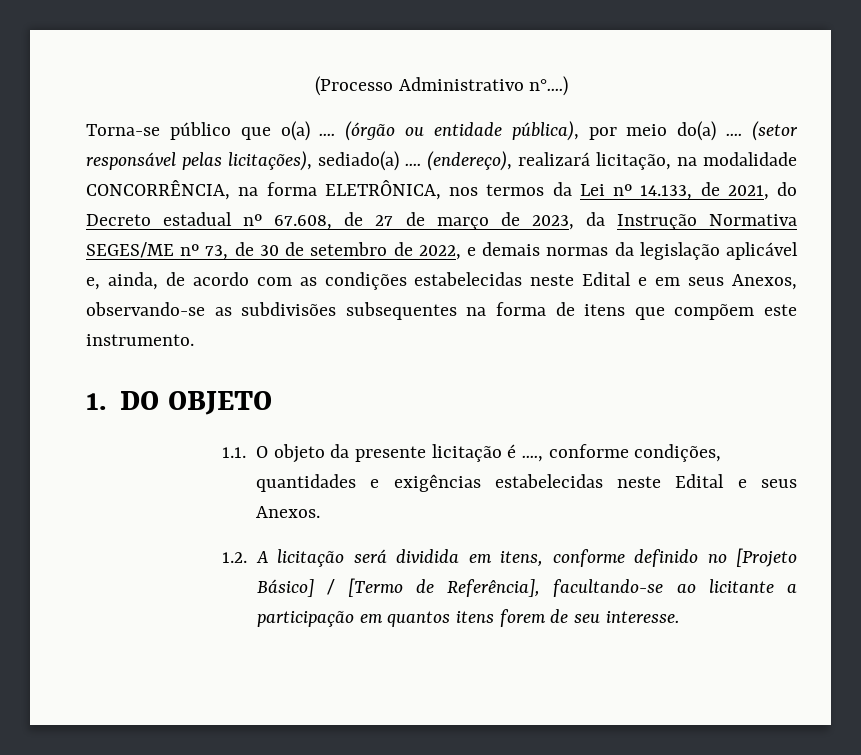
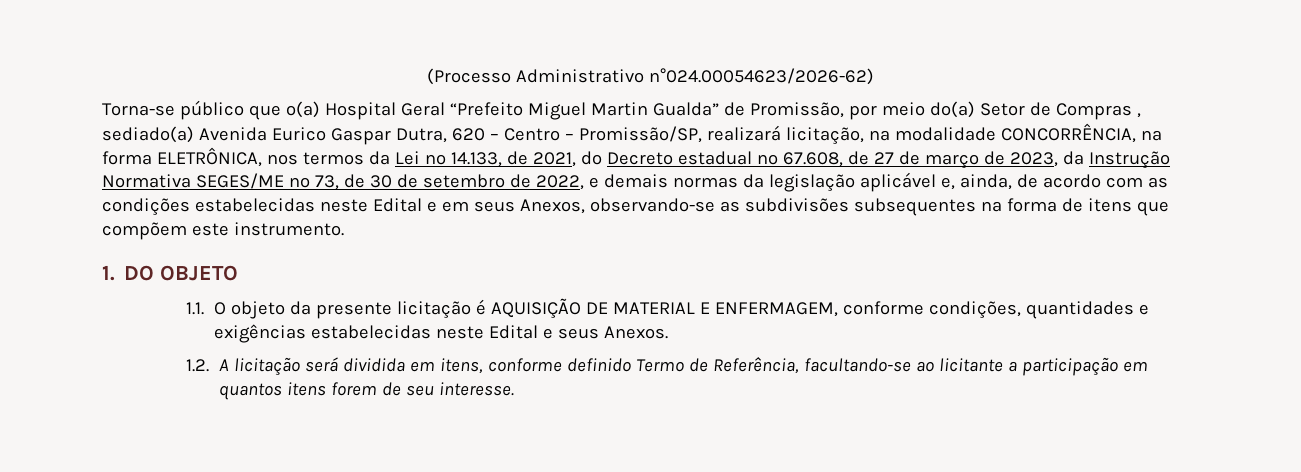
- (Processo Administrativo n°....)
+ (Processo Administrativo n°024.00054623/2026-62)
- Torna-se público que o(a) .... (órgão ou entidade pública), por meio do(a) .... (setor responsável pelas licitações), sediado(a) .... (endereço), realizará licitação, na modalidade CONCORRÊNCIA, na forma ELETRÔNICA, nos termos da Lei nº 14.133, de 2021, do Decreto estadual nº 67.608, de 27 de março de 2023, da Instrução Normativa SEGES/ME nº 73, de 30 de setembro de 2022, e demais normas da legislação aplicável e, ainda, de acordo com as condições estabelecidas neste Edital e em seus Anexos, observando-se as subdivisões subsequentes na forma de itens que compõem este instrumento.
+ Torna-se público que o(a) Hospital Geral “Prefeito Miguel Martin Gualda” de Promissão, por meio do(a) Setor de Compras , sediado(a) Avenida Eurico Gaspar Dutra, 620 – Centro – Promissão/SP, realizará licitação, na modalidade CONCORRÊNCIA, na forma ELETRÔNICA, nos termos da Lei nº 14.133, de 2021, do Decreto estadual nº 67.608, de 27 de março de 2023, da Instrução Normativa SEGES/ME nº 73, de 30 de setembro de 2022, e demais normas da legislação aplicável e, ainda, de acordo com as condições estabelecidas neste Edital e em seus Anexos, observando-se as subdivisões subsequentes na forma de itens que compõem este instrumento.
- 1.1. O objeto da presente licitação é ...., conforme condições, quantidades e exigências estabelecidas neste Edital e seus Anexos.
+ 1.1. O objeto da presente licitação é AQUISIÇÃO DE MATERIAL E ENFERMAGEM, conforme condições, quantidades e exigências estabelecidas neste Edital e seus Anexos.
- 1.2. A licitação será dividida em itens, conforme definido no [Projeto Básico] / [Termo de Referência], facultando-se ao licitante a participação em quantos itens forem de seu interesse.
+ 1.2. A licitação será dividida em itens, conforme definido Termo de Referência, facultando-se ao licitante a participação em quantos itens forem de seu interesse.

